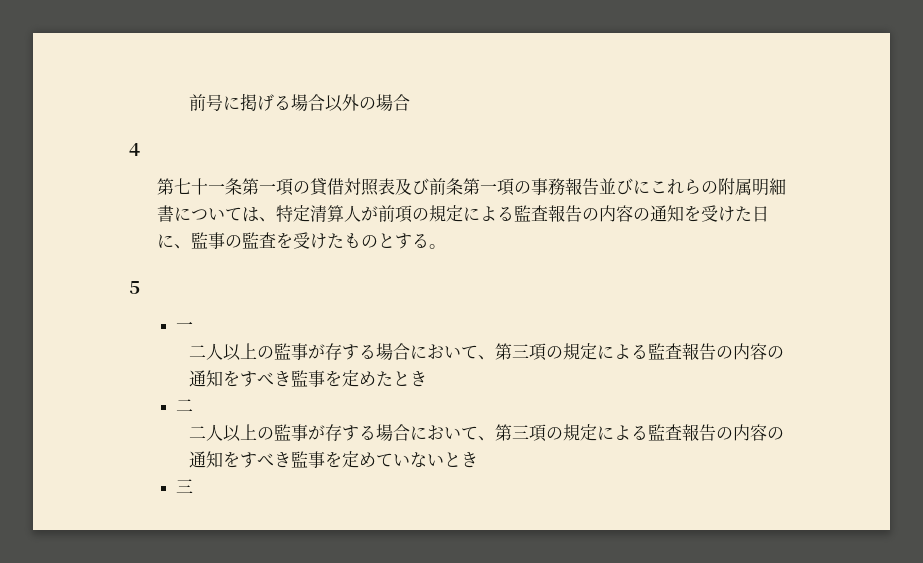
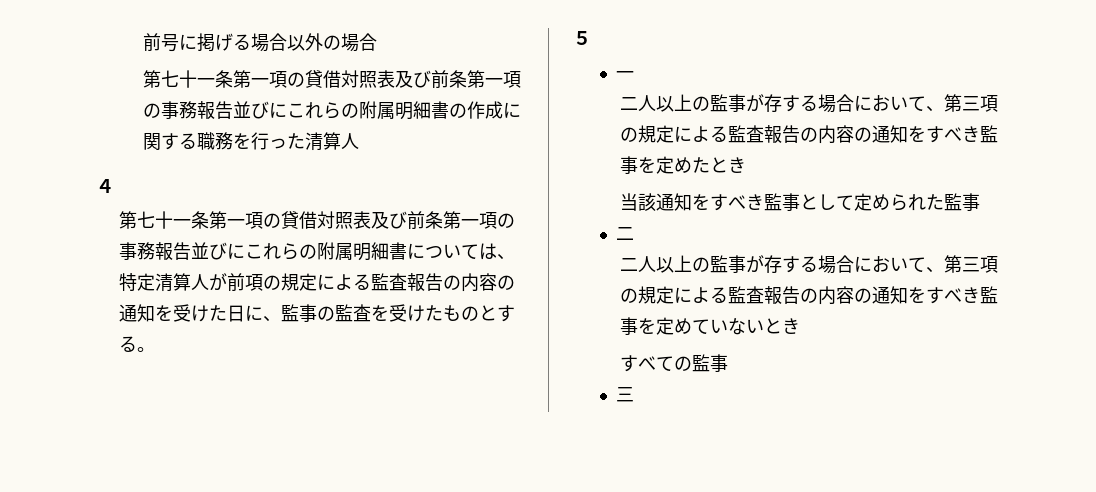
+ 第七十一条第一項の貸借対照表及び前条第一項の事務報告並びにこれらの附属明細書の作成に関する職務を行った清算人
+ 当該通知をすべき監事として定められた監事
+ すべての監事

